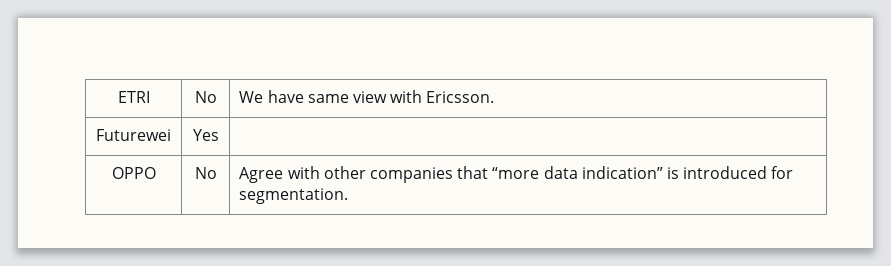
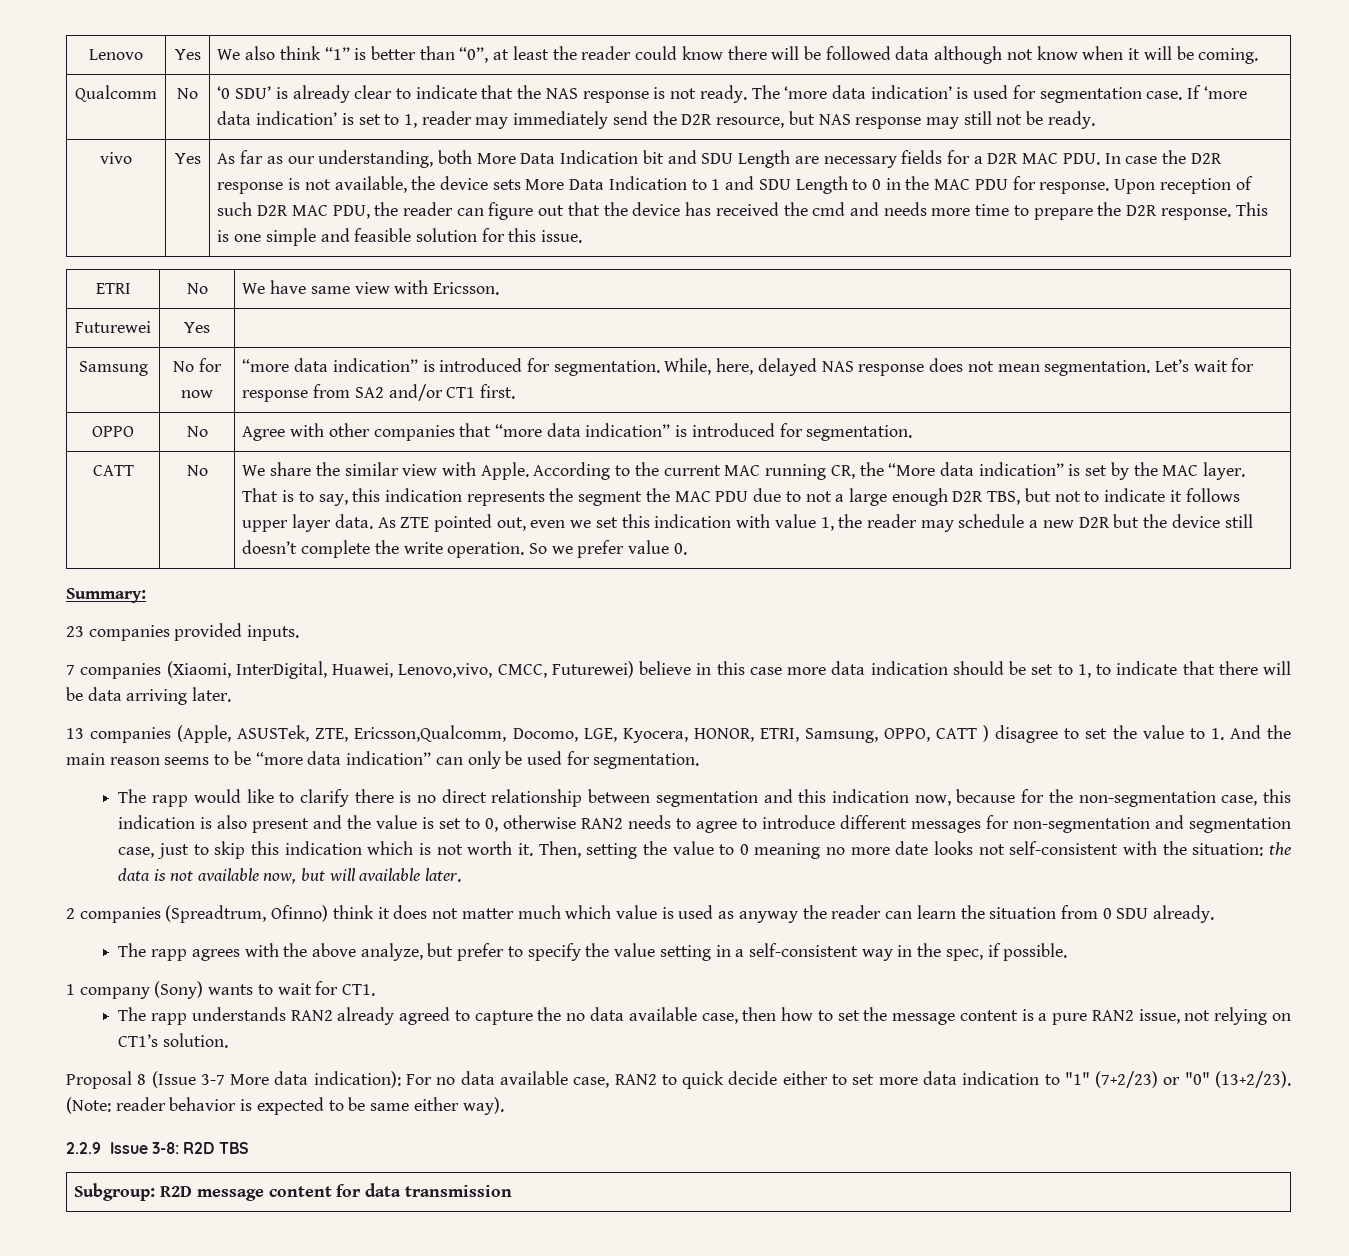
+ Lenovo | Yes | We also think “1” is better than “0”, at least the reader could know there will be followed data although not know when it will be coming.
+ Qualcomm | No | ‘0 SDU’ is already clear to indicate that the NAS response is not ready. The ‘more data indication’ is used for segmentation case. If ‘more data indication’ is set to 1, reader may immediately send the D2R resource, but NAS response may still not be ready.
+ vivo | Yes | As far as our understanding, both More Data Indication bit and SDU Length are necessary fields for a D2R MAC PDU. In case the D2R response is not available, the device sets More Data Indication to 1 and SDU Length to 0 in the MAC PDU for response. Upon reception of such D2R MAC PDU, the reader can figure out that the device has received the cmd and needs more time to prepare the D2R response. This is one simple and feasible solution for this issue.
+ Samsung | No for now | “more data indication” is introduced for segmentation. While, here, delayed NAS response does not mean segmentation. Let’s wait for response from SA2 and/or CT1 first.
+ CATT | No | We share the similar view with Apple. According to the current MAC running CR, the “More data indication” is set by the MAC layer. That is to say, this indication represents the segment the MAC PDU due to not a large enough D2R TBS, but not to indicate it follows upper layer data. As ZTE pointed out, even we set this indication with value 1, the reader may schedule a new D2R but the device still doesn’t complete the write operation. So we prefer value 0.
+ Summary:
+ 23 companies provided inputs.
+ 7 companies (Xiaomi, InterDigital, Huawei, Lenovo,vivo, CMCC, Futurewei) believe in this case more data indication should be set to 1, to indicate that there will be data arriving later.
+ 13 companies (Apple, ASUSTek, ZTE, Ericsson,Qualcomm, Docomo, LGE, Kyocera, HONOR, ETRI, Samsung, OPPO, CATT ) disagree to set the value to 1. And the main reason seems to be “more data indication” can only be used for segmentation.
+ The rapp would like to clarify there is no direct relationship between segmentation and this indication now, because for the non-segmentation case, this indication is also present and the value is set to 0, otherwise RAN2 needs to agree to introduce different messages for non-segmentation and segmentation case, just to skip this indication which is not worth it. Then, setting the value to 0 meaning no more date looks not self-consistent with the situation: the data is not available now, but will available later.
+ 2 companies (Spreadtrum, Ofinno) think it does not matter much which value is used as anyway the reader can learn the situation from 0 SDU already.
+ The rapp agrees with the above analyze, but prefer to specify the value setting in a self-consistent way in the spec, if possible.
+ 1 company (Sony) wants to wait for CT1.
+ The rapp understands RAN2 already agreed to capture the no data available case, then how to set the message content is a pure RAN2 issue, not relying on CT1’s solution.
+ Proposal 8 (Issue 3-7 More data indication): For no data available case, RAN2 to quick decide either to set more data indication to "1" (7+2/23) or "0" (13+2/23). (Note: reader behavior is expected to be same either way).
+ 2.2.9 Issue 3-8: R2D TBS
+ Subgroup: R2D message content for data transmission

